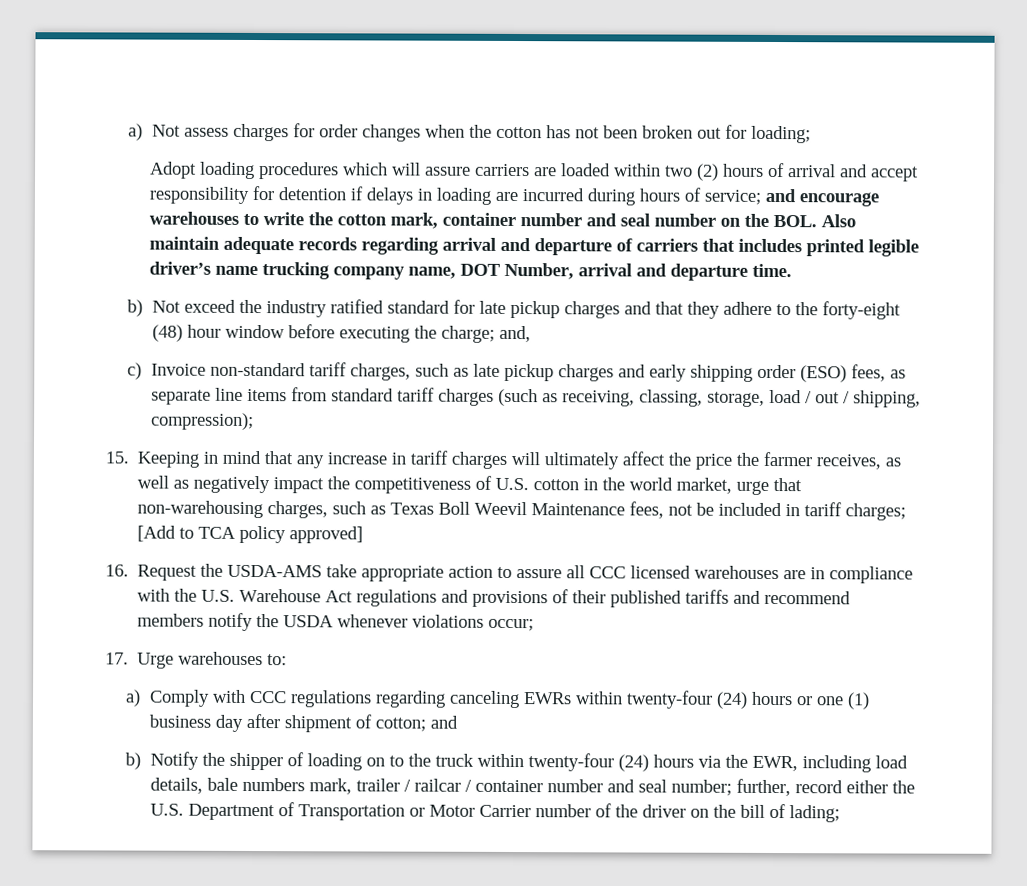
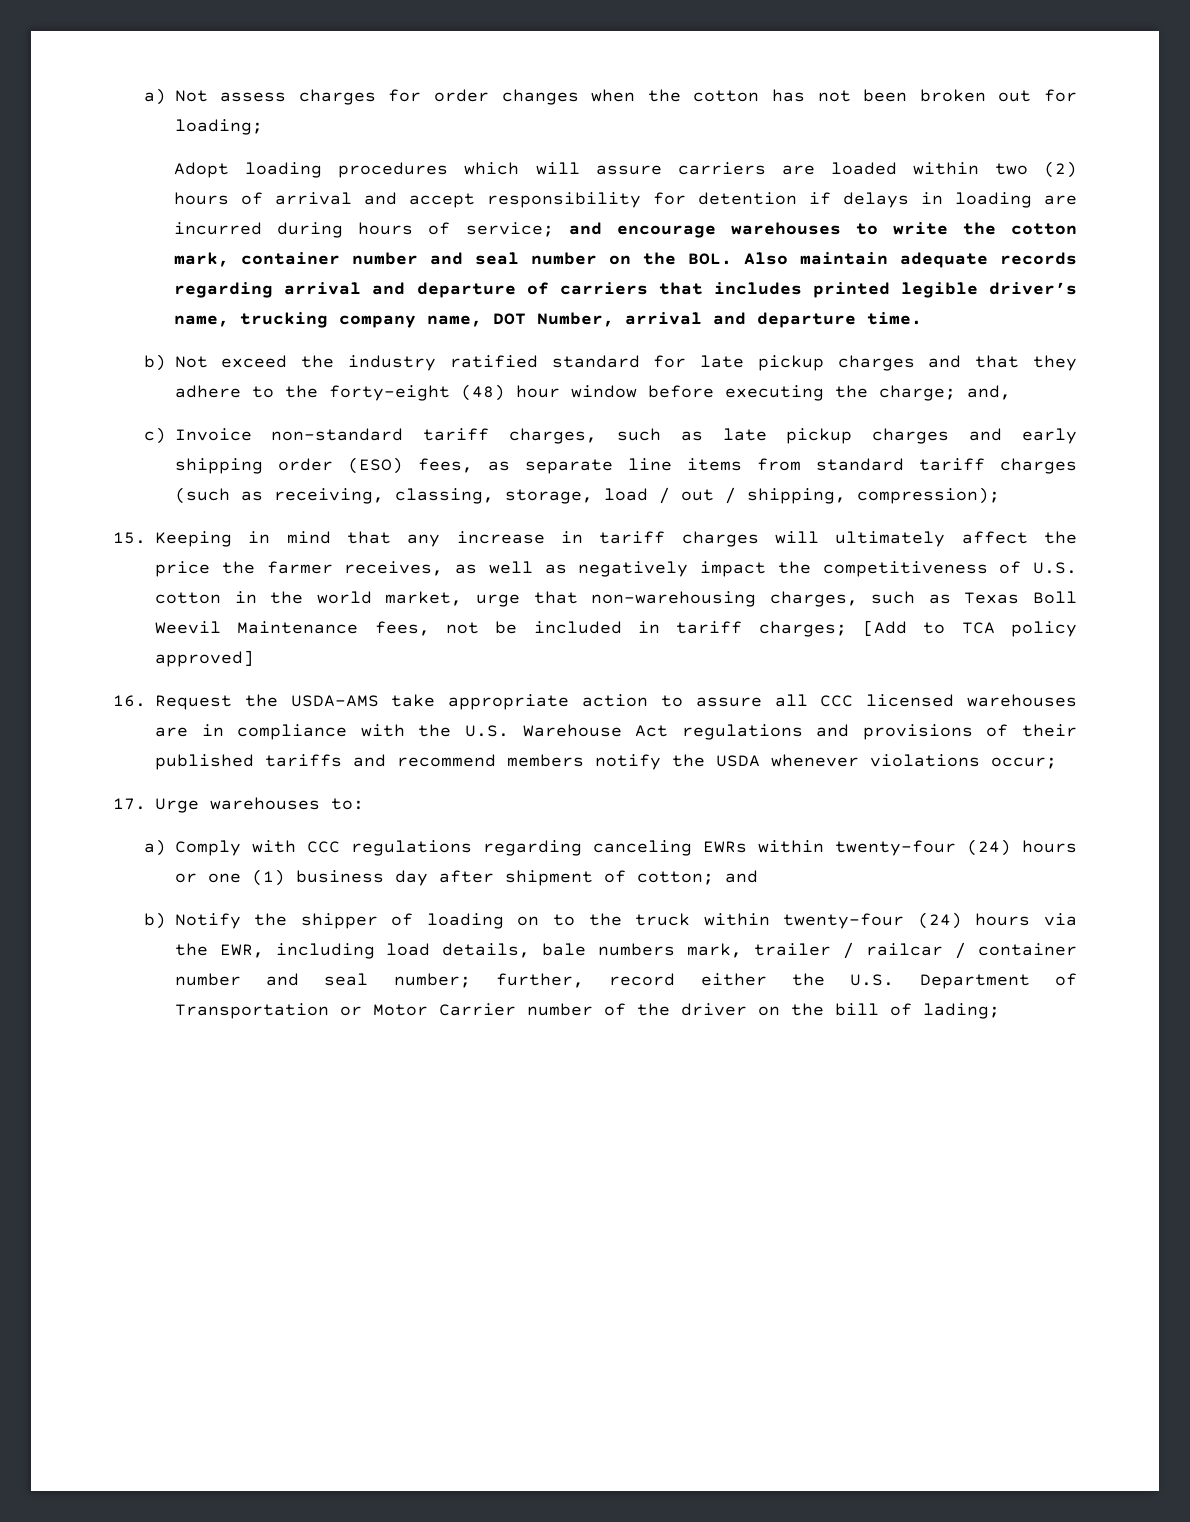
- and encourage warehouses to write the cotton mark, container number and seal number on the BOL. Also maintain adequate records regarding arrival and departure of carriers that includes printed legible driver’s name trucking company name, DOT Number, arrival and departure time.
+ and encourage warehouses to write the cotton mark, container number and seal number on the BOL. Also maintain adequate records regarding arrival and departure of carriers that includes printed legible driver’s name, trucking company name, DOT Number, arrival and departure time.

